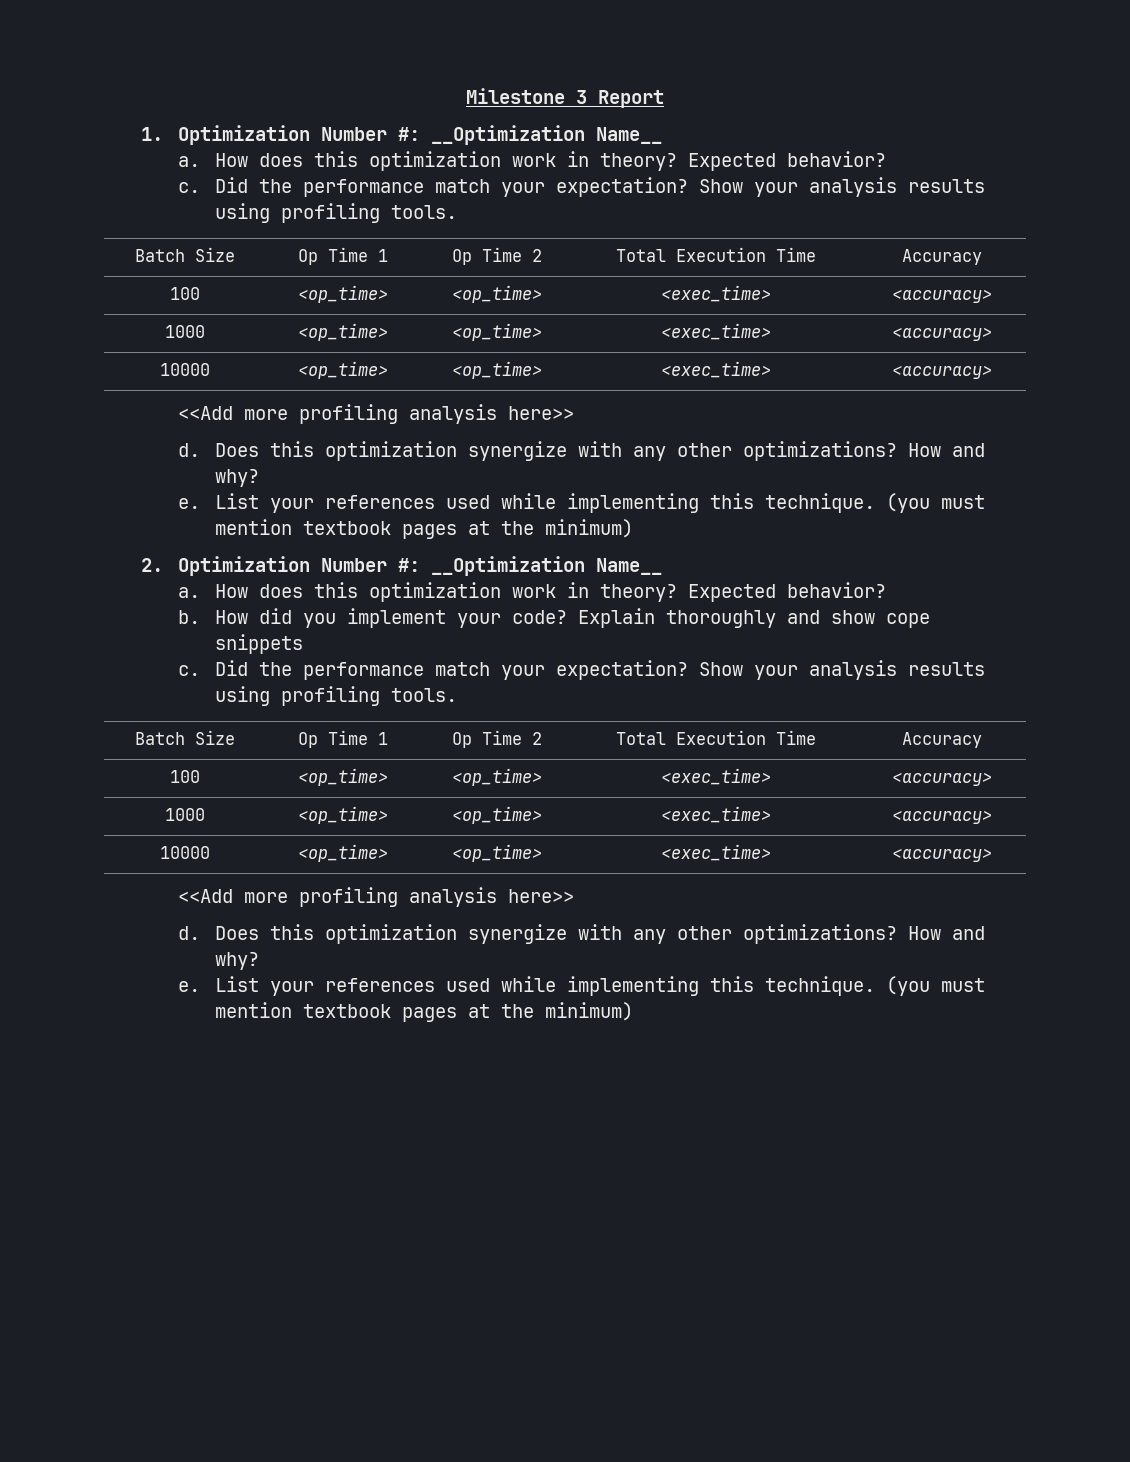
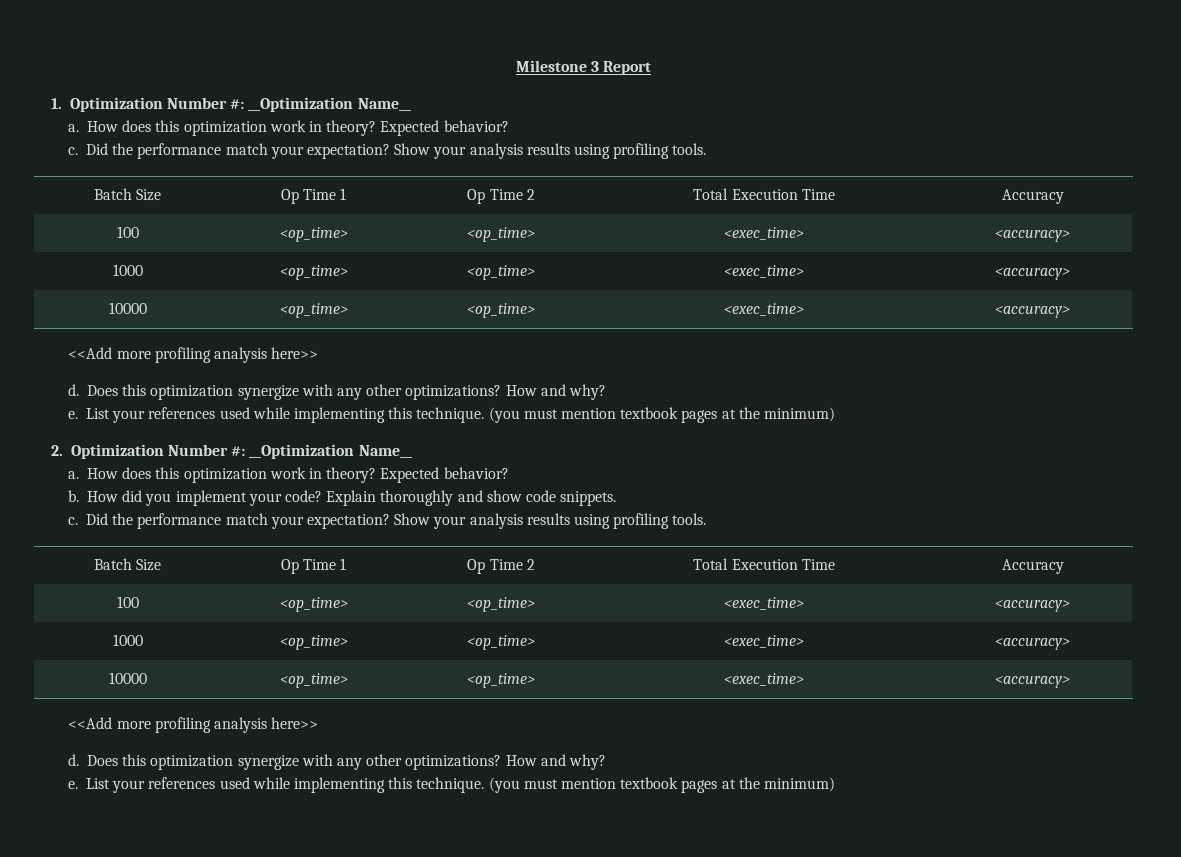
- Explain thoroughly and show cope snippets
+ Explain thoroughly and show code snippets.

